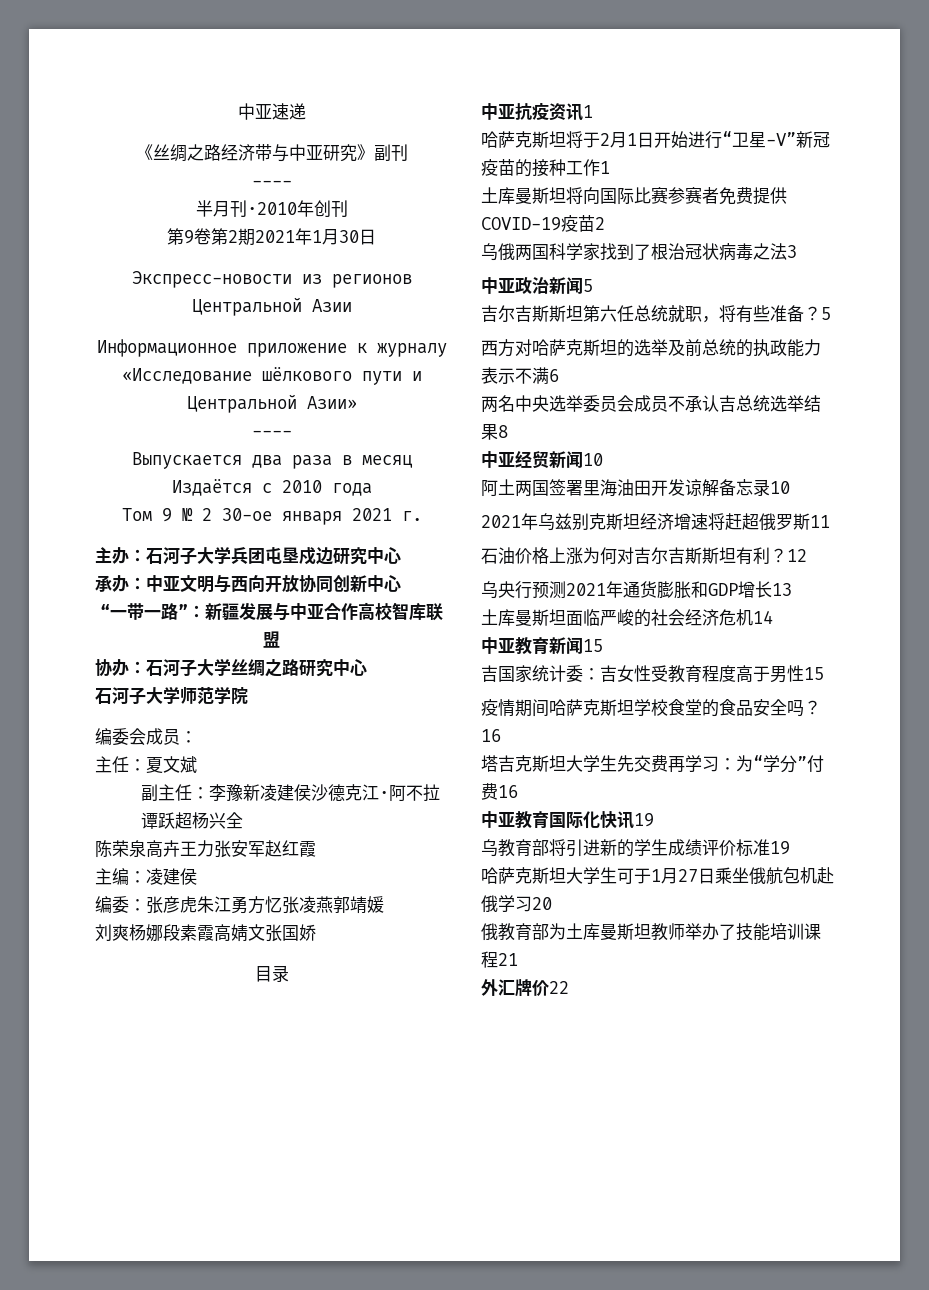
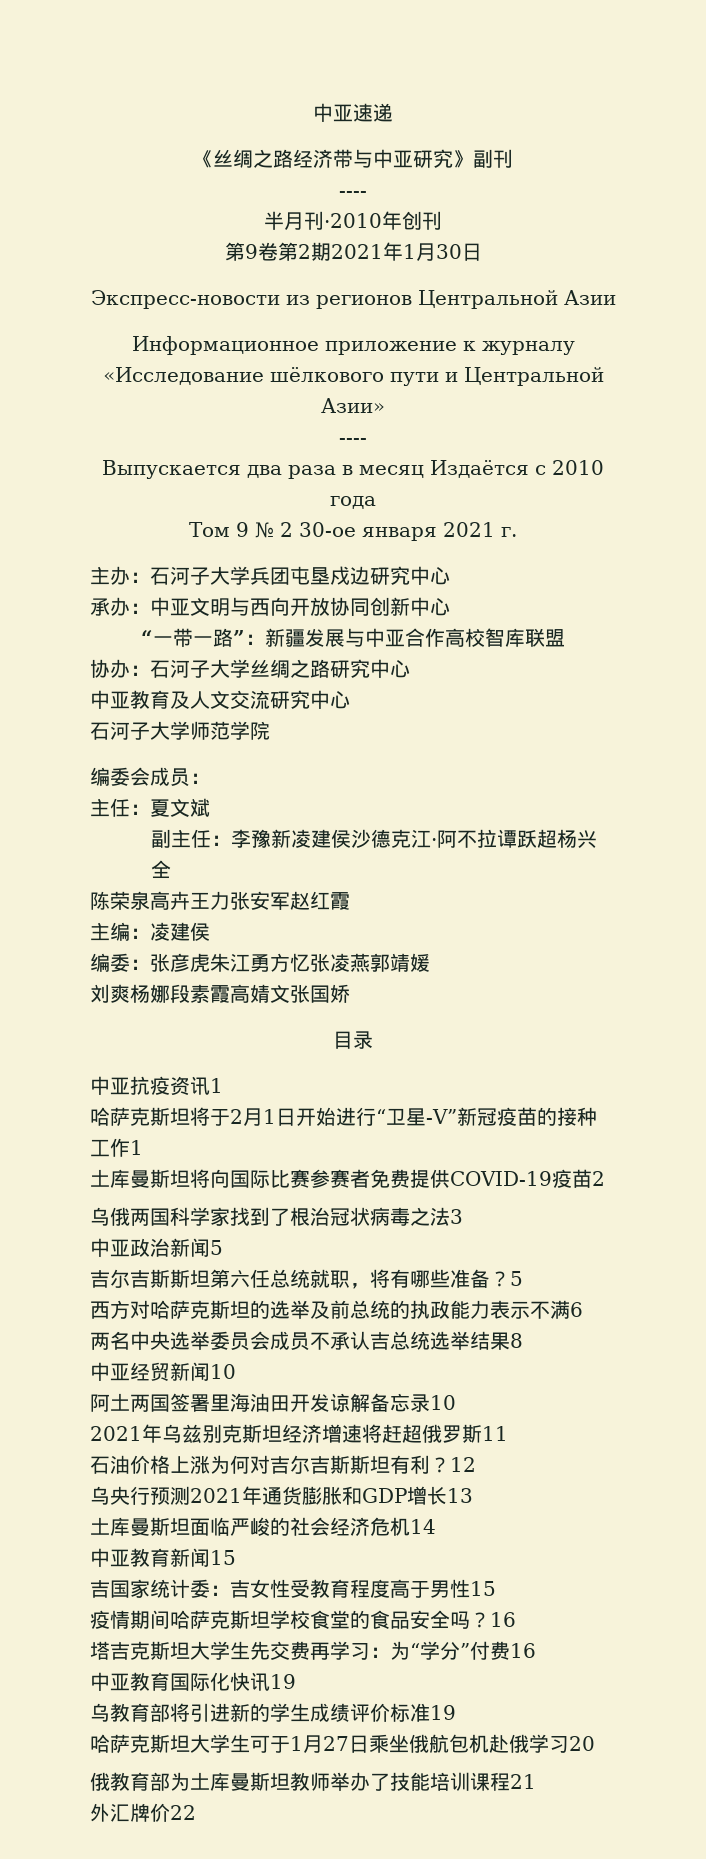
+ 中亚教育及人文交流研究中心
- 吉尔吉斯斯坦第六任总统就职，将有些准备？
+ 吉尔吉斯斯坦第六任总统就职，将有哪些准备？

